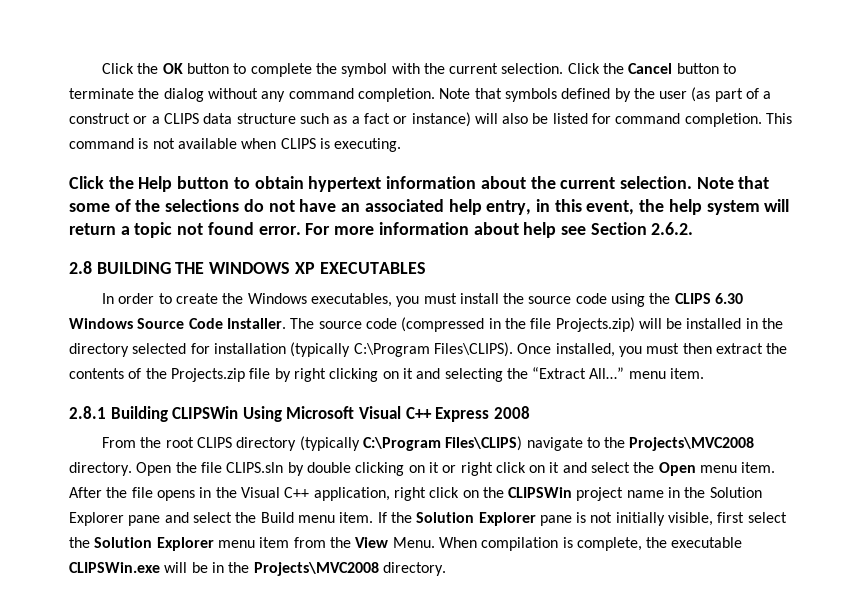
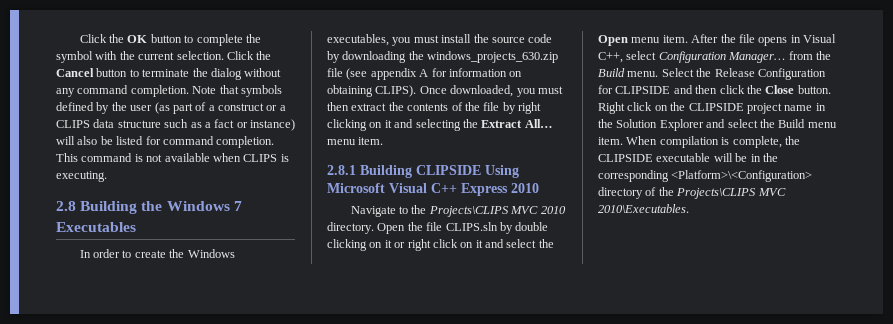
- Click the Help button to obtain hypertext information about the current selection. Note that some of the selections do not have an associated help entry, in this event, the help system will return a topic not found error. For more information about help see Section 2.6.2.
- 2.8 BUILDING THE WINDOWS XP EXECUTABLES
+ 2.8 Building the Windows 7 Executables
- In order to create the Windows executables, you must install the source code using the CLIPS 6.30 Windows Source Code Installer. The source code (compressed in the file Projects.zip) will be installed in the directory selected for installation (typically C:\Program Files\CLIPS). Once installed, you must then extract the contents of the Projects.zip file by right clicking on it and selecting the “Extract All…” menu item.
+ In order to create the Windows executables, you must install the source code by downloading the windows_projects_630.zip file (see appendix A for information on obtaining CLIPS). Once downloaded, you must then extract the contents of the file by right clicking on it and selecting the Extract All… menu item.
- 2.8.1 Building CLIPSWin Using Microsoft Visual C++ Express 2008
- From the root CLIPS directory (typically C:\Program Files\CLIPS) navigate to the Projects\MVC2008 directory.
+ 2.8.1 Building CLIPSIDE Using Microsoft Visual C++ Express 2010
+ Navigate to the Projects\CLIPS MVC 2010 directory.
- After the file opens in the Visual C++ application, right click on the CLIPSWin project name in the Solution Explorer pane and select the Build menu item.
+ After the file opens in Visual C++, select Configuration Manager… from the Build menu. Select the Release Configuration for CLIPSIDE and then click the Close button. Right click on the CLIPSIDE project name in the Solution Explorer and select the Build menu item.
- If the Solution Explorer pane is not initially visible, first select the Solution Explorer menu item from the View Menu.
- When compilation is complete, the executable CLIPSWin.exe will be in the Projects\MVC2008 directory.
+ When compilation is complete, the CLIPSIDE executable will be in the corresponding <Platform>\<Configuration> directory of the Projects\CLIPS MVC 2010\Executables.

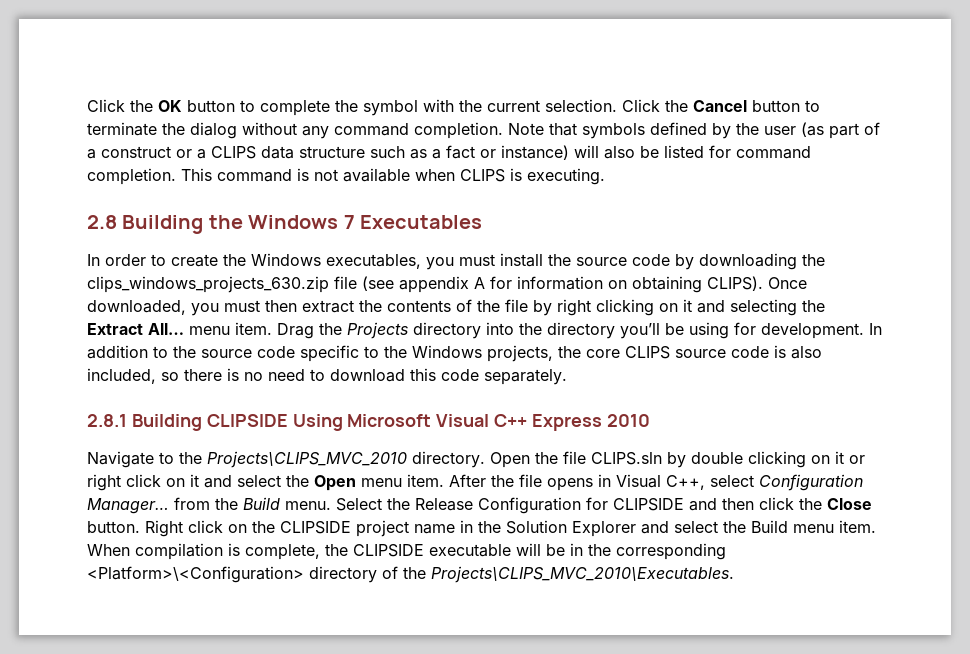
- In order to create the Windows executables, you must install the source code by downloading the windows_projects_630.zip file (see appendix A for information on obtaining CLIPS).
+ In order to create the Windows executables, you must install the source code by downloading the clips_windows_projects_630.zip file (see appendix A for information on obtaining CLIPS).
+ Drag the Projects directory into the directory you’ll be using for development. In addition to the source code specific to the Windows projects, the core CLIPS source code is also included, so there is no need to download this code separately.
- Navigate to the Projects\CLIPS MVC 2010 directory.
+ Navigate to the Projects\CLIPS_MVC_2010 directory.
- When compilation is complete, the CLIPSIDE executable will be in the corresponding <Platform>\<Configuration> directory of the Projects\CLIPS MVC 2010\Executables.
+ When compilation is complete, the CLIPSIDE executable will be in the corresponding <Platform>\<Configuration> directory of the Projects\CLIPS_MVC_2010\Executables.

